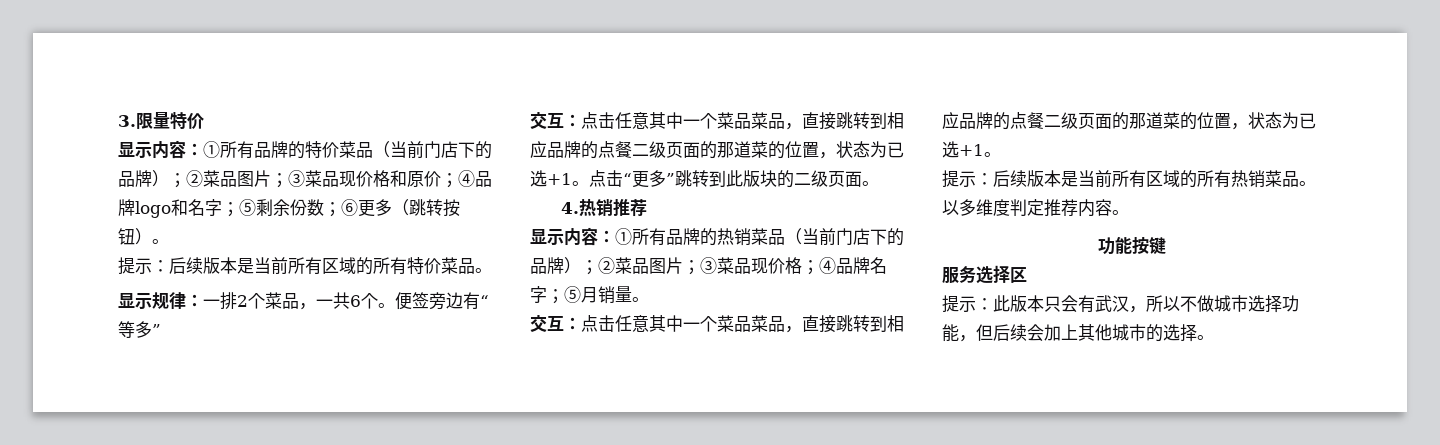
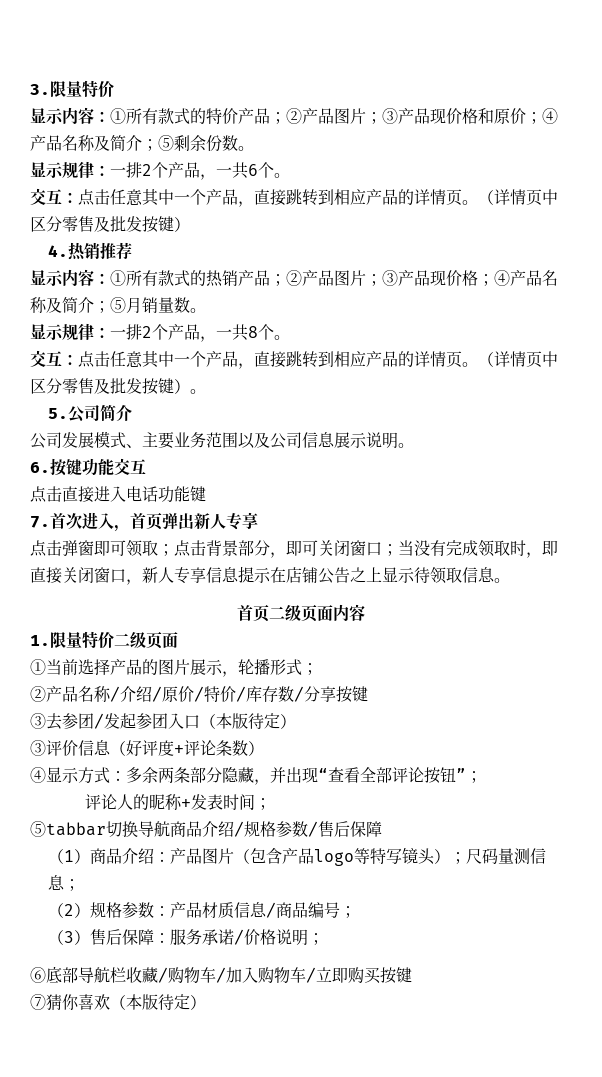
- 显示内容：①所有品牌的特价菜品（当前门店下的品牌）；②菜品图片；③菜品现价格和原价；④品牌logo和名字；⑤剩余份数；⑥更多（跳转按钮）。
- 提示：后续版本是当前所有区域的所有特价菜品。
- 显示规律：一排2个菜品，一共6个。便签旁边有“等多”
- 交互：点击任意其中一个菜品菜品，直接跳转到相应品牌的点餐二级页面的那道菜的位置，状态为已选+1。点击“更多”跳转到此版块的二级页面。
+ 显示内容：①所有款式的特价产品；②产品图片；③产品现价格和原价；④产品名称及简介；⑤剩余份数。
+ 显示规律：一排2个产品，一共6个。
+ 交互：点击任意其中一个产品，直接跳转到相应产品的详情页。（详情页中区分零售及批发按键）
- 显示内容：①所有品牌的热销菜品（当前门店下的品牌）；②菜品图片；③菜品现价格；④品牌名字；⑤月销量。
- 交互：点击任意其中一个菜品菜品，直接跳转到相应品牌的点餐二级页面的那道菜的位置，状态为已选+1。
- 提示：后续版本是当前所有区域的所有热销菜品。以多维度判定推荐内容。
- 功能按键
- 服务选择区
- 提示：此版本只会有武汉，所以不做城市选择功能，但后续会加上其他城市的选择。
+ 显示内容：①所有款式的热销产品；②产品图片；③产品现价格；④产品名称及简介；⑤月销量数。
+ 显示规律：一排2个产品，一共8个。
+ 交互：点击任意其中一个产品，直接跳转到相应产品的详情页。（详情页中区分零售及批发按键）。
+ 5.公司简介
+ 公司发展模式、主要业务范围以及公司信息展示说明。
+ 6.按键功能交互
+ 点击直接进入电话功能键
+ 7.首次进入，首页弹出新人专享
+ 点击弹窗即可领取；点击背景部分，即可关闭窗口；当没有完成领取时，即直接关闭窗口，新人专享信息提示在店铺公告之上显示待领取信息。
+ 首页二级页面内容
+ 1.限量特价二级页面
+ ①当前选择产品的图片展示，轮播形式；
+ ②产品名称/介绍/原价/特价/库存数/分享按键
+ ③去参团/发起参团入口（本版待定）
+ ③评价信息（好评度+评论条数）
+ ④显示方式：多余两条部分隐藏，并出现“查看全部评论按钮”；
+ 评论人的昵称+发表时间；
+ ⑤tabbar切换导航商品介绍/规格参数/售后保障
+ （1）商品介绍：产品图片（包含产品logo等特写镜头）；尺码量测信息；
+ （2）规格参数：产品材质信息/商品编号；
+ （3）售后保障：服务承诺/价格说明；
+ ⑥底部导航栏收藏/购物车/加入购物车/立即购买按键
+ ⑦猜你喜欢（本版待定）

